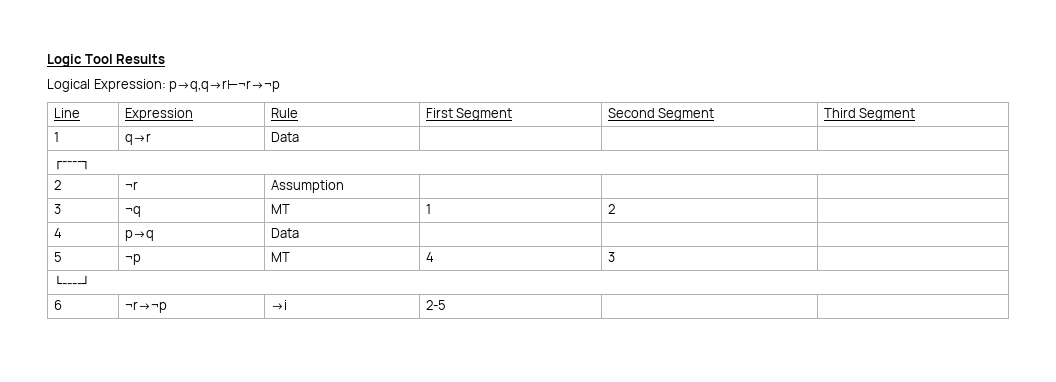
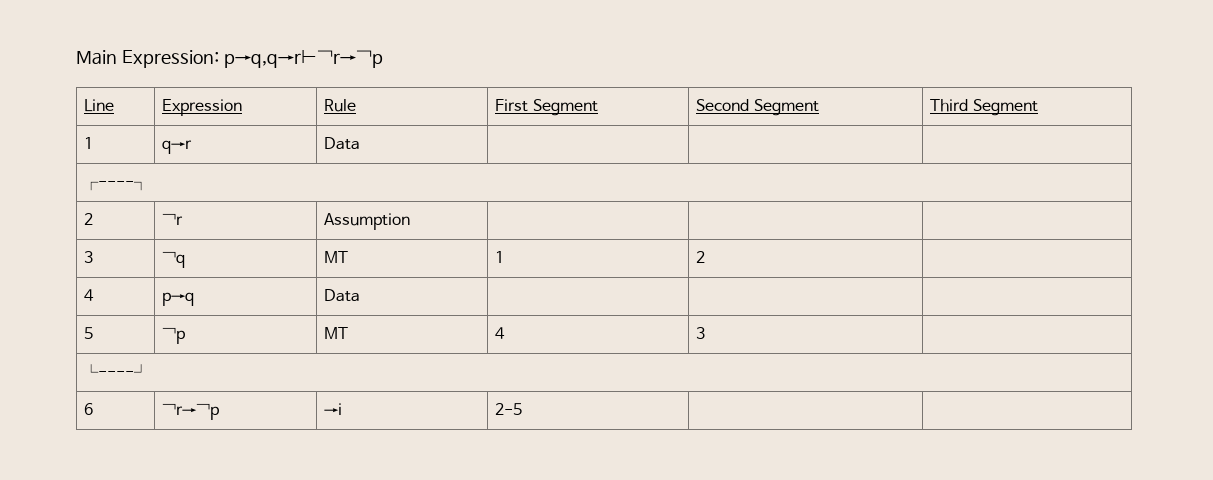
- Logic Tool Results
- Logical Expression: p→q,q→r⊢¬r→¬p
+ Main Expression: p→q,q→r⊢¬r→¬p

